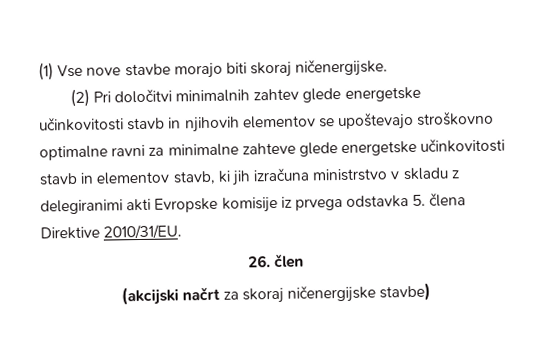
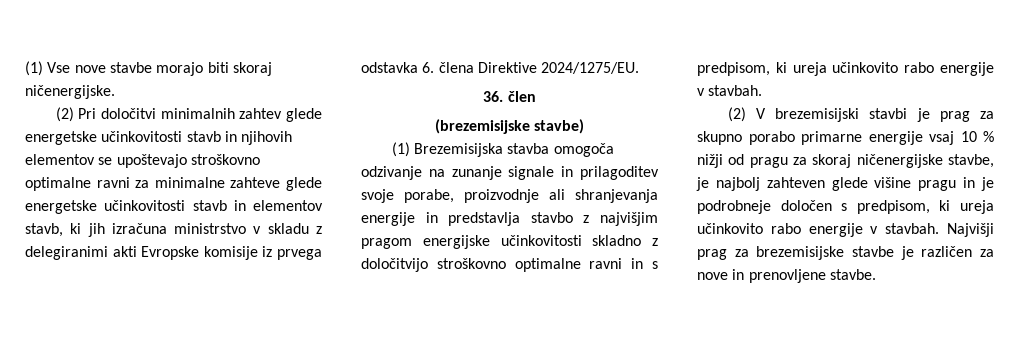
- (2) Pri določitvi minimalnih zahtev glede energetske učinkovitosti stavb in njihovih elementov se upoštevajo stroškovno optimalne ravni za minimalne zahteve glede energetske učinkovitosti stavb in elementov stavb, ki jih izračuna ministrstvo v skladu z delegiranimi akti Evropske komisije iz prvega odstavka 5. člena Direktive 2010/31/EU.
- 26. člen
+ (2) Pri določitvi minimalnih zahtev glede energetske učinkovitosti stavb in njihovih elementov se upoštevajo stroškovno optimalne ravni za minimalne zahteve glede energetske učinkovitosti stavb in elementov stavb, ki jih izračuna ministrstvo v skladu z delegiranimi akti Evropske komisije iz prvega odstavka 6. člena Direktive 2024/1275/EU.
+ 36. člen
- (akcijski načrt za skoraj ničenergijske stavbe)
+ (brezemisijske stavbe)
+ (1) Brezemisijska stavba omogoča odzivanje na zunanje signale in prilagoditev svoje porabe, proizvodnje ali shranjevanja energije in predstavlja stavbo z najvišjim pragom energijske učinkovitosti skladno z določitvijo stroškovno optimalne ravni in s predpisom, ki ureja učinkovito rabo energije v stavbah.
+ (2) V brezemisijski stavbi je prag za skupno porabo primarne energije vsaj 10 % nižji od pragu za skoraj ničenergijske stavbe, je najbolj zahteven glede višine pragu in je podrobneje določen s predpisom, ki ureja učinkovito rabo energije v stavbah. Najvišji prag za brezemisijske stavbe je različen za nove in prenovljene stavbe.

